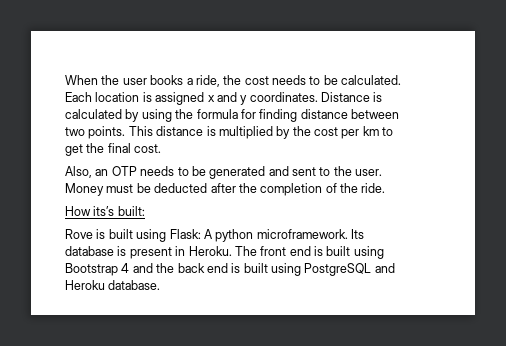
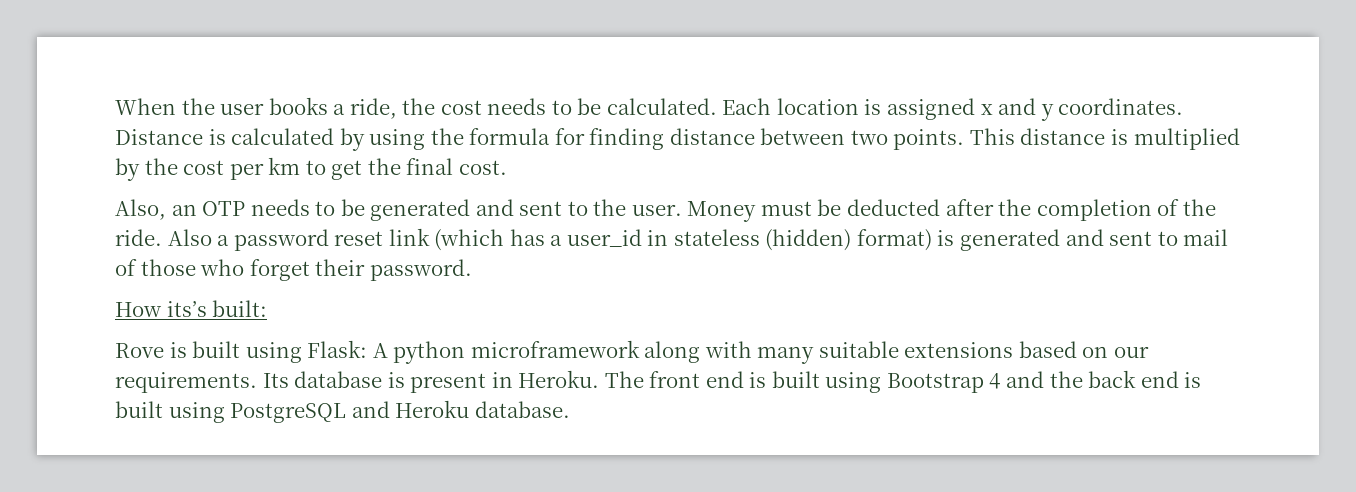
+ Also a password reset link (which has a user_id in stateless (hidden) format) is generated and sent to mail of those who forget their password.
- Rove is built using Flask: A python microframework.
+ Rove is built using Flask: A python microframework along with many suitable extensions based on our requirements.

